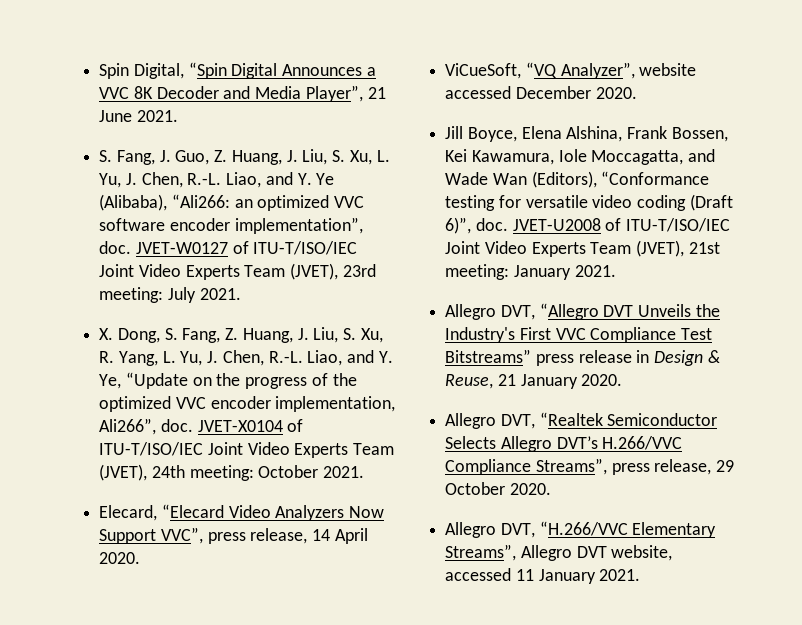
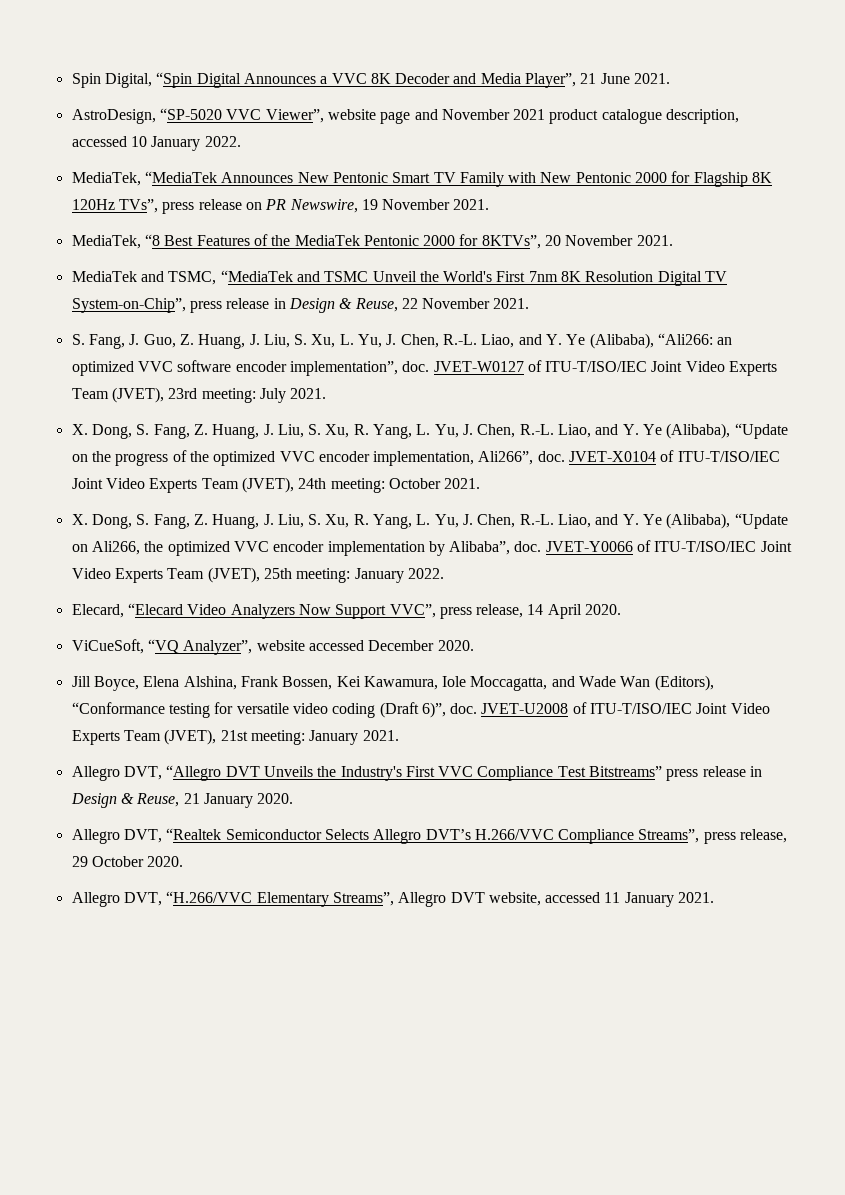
+ AstroDesign, “SP-5020 VVC Viewer”, website page and November 2021 product catalogue description, accessed 10 January 2022.
+ MediaTek, “MediaTek Announces New Pentonic Smart TV Family with New Pentonic 2000 for Flagship 8K 120Hz TVs”, press release on PR Newswire, 19 November 2021.
+ MediaTek, “8 Best Features of the MediaTek Pentonic 2000 for 8KTVs”, 20 November 2021.
+ MediaTek and TSMC, “MediaTek and TSMC Unveil the World's First 7nm 8K Resolution Digital TV System-on-Chip”, press release in Design & Reuse, 22 November 2021.
- X. Dong, S. Fang, Z. Huang, J. Liu, S. Xu, R. Yang, L. Yu, J. Chen, R.-L. Liao, and Y. Ye, “Update on the progress of the optimized VVC encoder implementation, Ali266”, doc.
+ X. Dong, S. Fang, Z. Huang, J. Liu, S. Xu, R. Yang, L. Yu, J. Chen, R.-L. Liao, and Y. Ye (Alibaba), “Update on the progress of the optimized VVC encoder implementation, Ali266”, doc.
+ X. Dong, S. Fang, Z. Huang, J. Liu, S. Xu, R. Yang, L. Yu, J. Chen, R.-L. Liao, and Y. Ye (Alibaba), “Update on Ali266, the optimized VVC encoder implementation by Alibaba”, doc. JVET-Y0066 of ITU-T/ISO/IEC Joint Video Experts Team (JVET), 25th meeting: January 2022.

